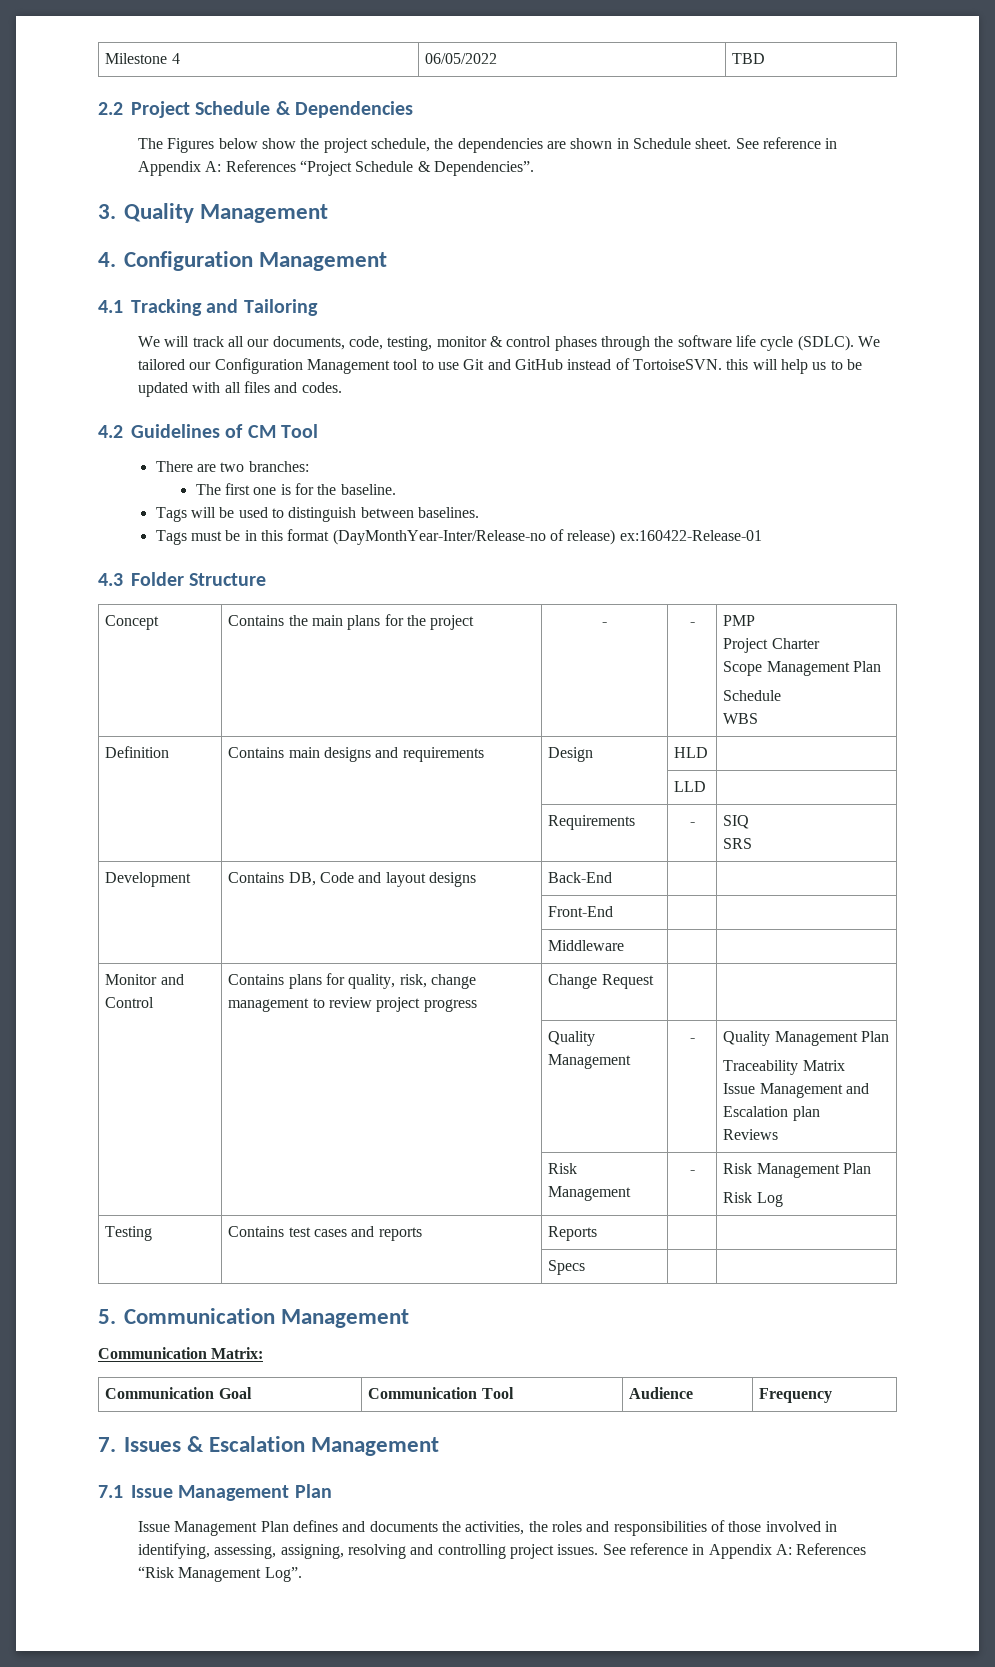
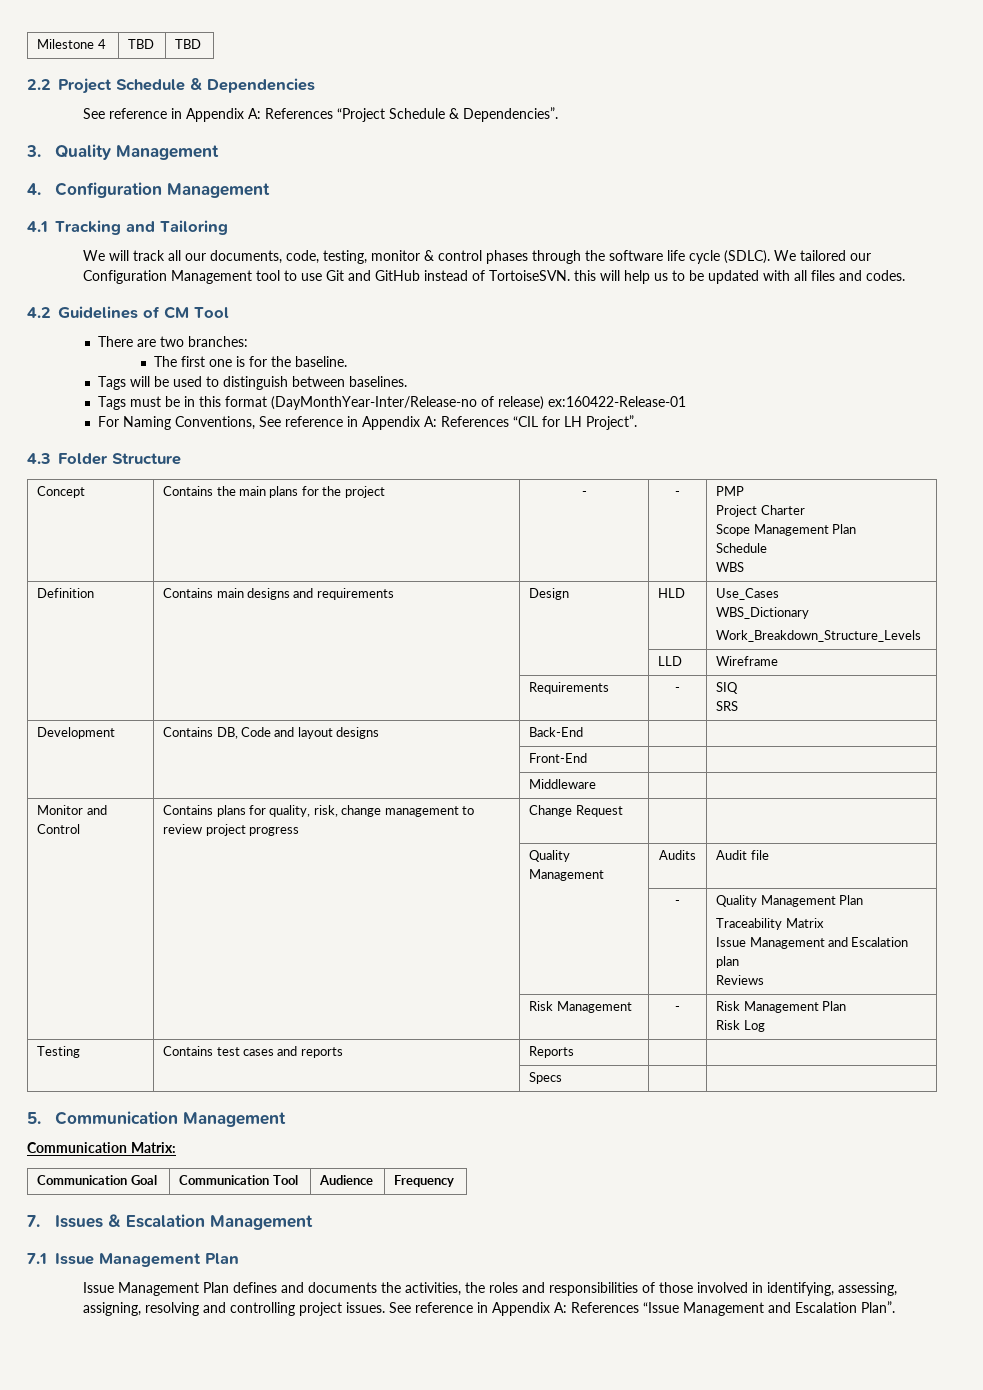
- Milestone 4 | 06/05/2022 | TBD
+ Milestone 4 | TBD | TBD
- The Figures below show the project schedule, the dependencies are shown in Schedule sheet.
+ For Naming Conventions, See reference in Appendix A: References “CIL for LH Project”.
- Definition | Contains main designs and requirements | Design | HLD |
+ Definition | Contains main designs and requirements | Design | HLD | Use_Cases
+ WBS_Dictionary
+ Work_Breakdown_Structure_Levels
- | | | LLD |
+ | | | LLD | Wireframe
- | | Quality Management | - | Quality Management Plan
+ | | Quality Management | Audits | Audit file
+ | | | - | Quality Management Plan
- See reference in Appendix A: References “Risk Management Log”.
+ See reference in Appendix A: References “Issue Management and Escalation Plan”.

